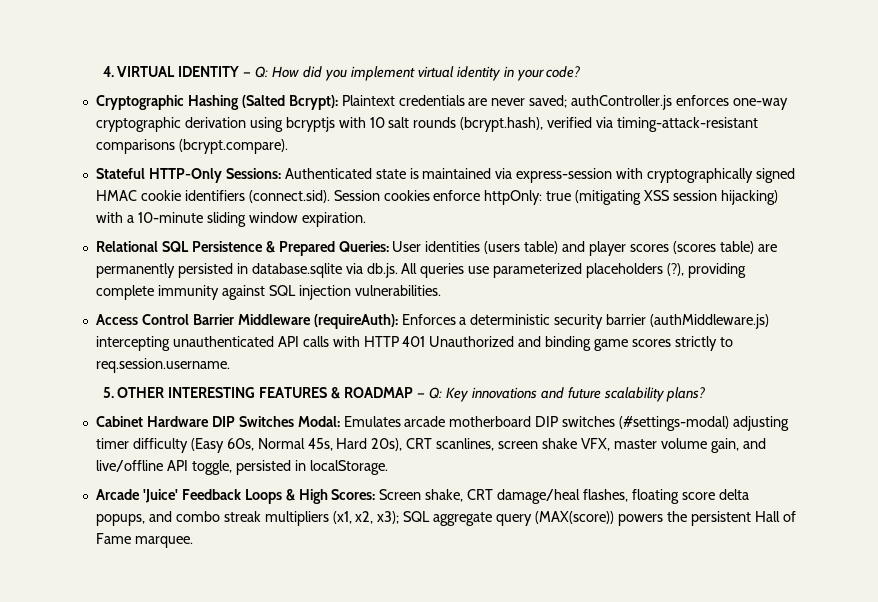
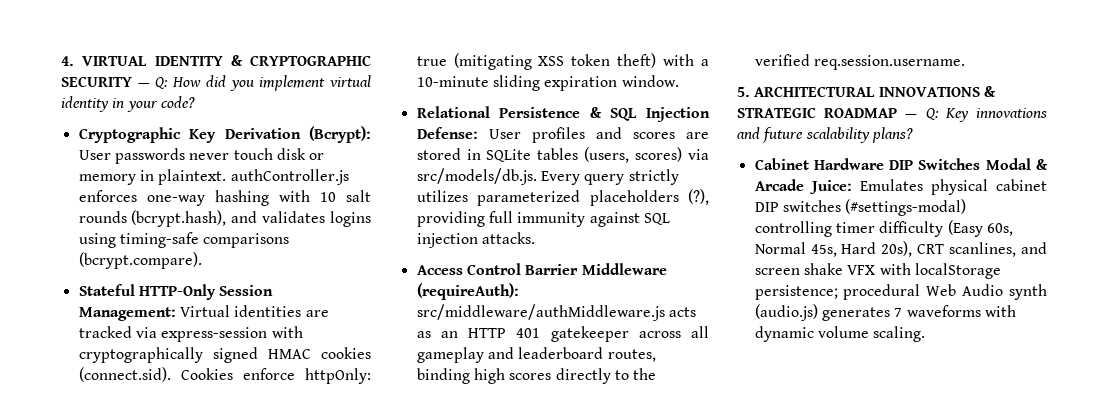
- 4. VIRTUAL IDENTITY — Q: How did you implement virtual identity in your code?
+ 4. VIRTUAL IDENTITY & CRYPTOGRAPHIC SECURITY — Q: How did you implement virtual identity in your code?
- Cryptographic Hashing (Salted Bcrypt): Plaintext credentials are never saved; authController.js enforces one-way cryptographic derivation using bcryptjs with 10 salt rounds (bcrypt.hash), verified via timing-attack-resistant comparisons (bcrypt.compare).
+ Cryptographic Key Derivation (Bcrypt): User passwords never touch disk or memory in plaintext. authController.js enforces one-way hashing with 10 salt rounds (bcrypt.hash), and validates logins using timing-safe comparisons (bcrypt.compare).
- Stateful HTTP-Only Sessions: Authenticated state is maintained via express-session with cryptographically signed HMAC cookie identifiers (connect.sid). Session cookies enforce httpOnly: true (mitigating XSS session hijacking) with a 10-minute sliding window expiration.
+ Stateful HTTP-Only Session Management: Virtual identities are tracked via express-session with cryptographically signed HMAC cookies (connect.sid). Cookies enforce httpOnly: true (mitigating XSS token theft) with a 10-minute sliding expiration window.
- Relational SQL Persistence & Prepared Queries: User identities (users table) and player scores (scores table) are permanently persisted in database.sqlite via db.js. All queries use parameterized placeholders (?), providing complete immunity against SQL injection vulnerabilities.
+ Relational Persistence & SQL Injection Defense: User profiles and scores are stored in SQLite tables (users, scores) via src/models/db.js. Every query strictly utilizes parameterized placeholders (?), providing full immunity against SQL injection attacks.
- Access Control Barrier Middleware (requireAuth): Enforces a deterministic security barrier (authMiddleware.js) intercepting unauthenticated API calls with HTTP 401 Unauthorized and binding game scores strictly to req.session.username.
- 5. OTHER INTERESTING FEATURES & ROADMAP — Q: Key innovations and future scalability plans?
+ Access Control Barrier Middleware (requireAuth): src/middleware/authMiddleware.js acts as an HTTP 401 gatekeeper across all gameplay and leaderboard routes, binding high scores directly to the verified req.session.username.
+ 5. ARCHITECTURAL INNOVATIONS & STRATEGIC ROADMAP — Q: Key innovations and future scalability plans?
- Cabinet Hardware DIP Switches Modal: Emulates arcade motherboard DIP switches (#settings-modal) adjusting timer difficulty (Easy 60s, Normal 45s, Hard 20s), CRT scanlines, screen shake VFX, master volume gain, and live/offline API toggle, persisted in localStorage.
- Arcade 'Juice' Feedback Loops & High Scores: Screen shake, CRT damage/heal flashes, floating score delta popups, and combo streak multipliers (x1, x2, x3); SQL aggregate query (MAX(score)) powers the persistent Hall of Fame marquee.
+ Cabinet Hardware DIP Switches Modal & Arcade Juice: Emulates physical cabinet DIP switches (#settings-modal) controlling timer difficulty (Easy 60s, Normal 45s, Hard 20s), CRT scanlines, and screen shake VFX with localStorage persistence; procedural Web Audio synth (audio.js) generates 7 waveforms with dynamic volume scaling.

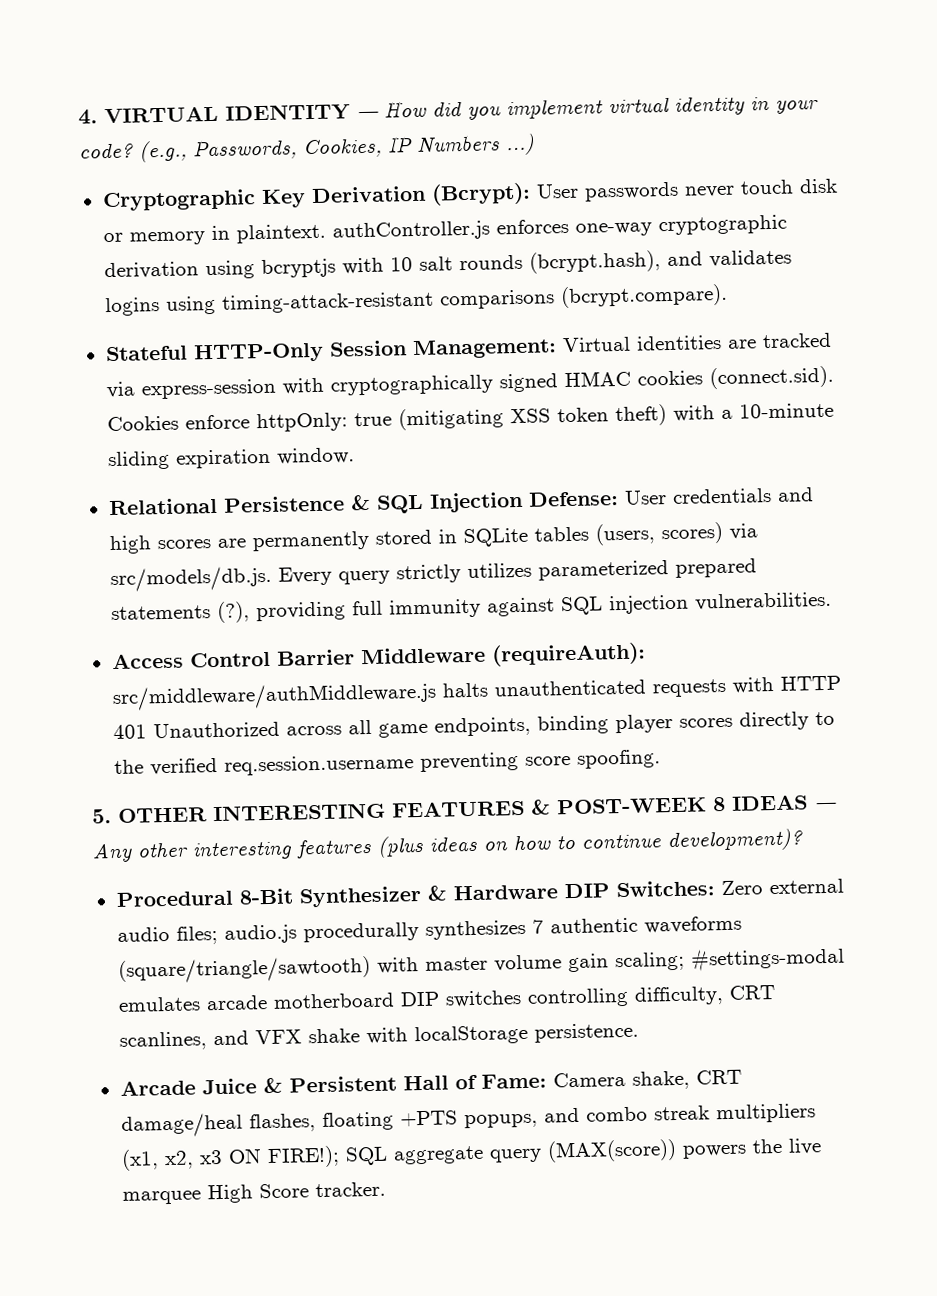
- 4. VIRTUAL IDENTITY & CRYPTOGRAPHIC SECURITY — Q: How did you implement virtual identity in your code?
+ 4. VIRTUAL IDENTITY — How did you implement virtual identity in your code? (e.g., Passwords, Cookies, IP Numbers …)
- Cryptographic Key Derivation (Bcrypt): User passwords never touch disk or memory in plaintext. authController.js enforces one-way hashing with 10 salt rounds (bcrypt.hash), and validates logins using timing-safe comparisons (bcrypt.compare).
+ Cryptographic Key Derivation (Bcrypt): User passwords never touch disk or memory in plaintext. authController.js enforces one-way cryptographic derivation using bcryptjs with 10 salt rounds (bcrypt.hash), and validates logins using timing-attack-resistant comparisons (bcrypt.compare).
- Relational Persistence & SQL Injection Defense: User profiles and scores are stored in SQLite tables (users, scores) via src/models/db.js. Every query strictly utilizes parameterized placeholders (?), providing full immunity against SQL injection attacks.
+ Relational Persistence & SQL Injection Defense: User credentials and high scores are permanently stored in SQLite tables (users, scores) via src/models/db.js. Every query strictly utilizes parameterized prepared statements (?), providing full immunity against SQL injection vulnerabilities.
- Access Control Barrier Middleware (requireAuth): src/middleware/authMiddleware.js acts as an HTTP 401 gatekeeper across all gameplay and leaderboard routes, binding high scores directly to the verified req.session.username.
- 5. ARCHITECTURAL INNOVATIONS & STRATEGIC ROADMAP — Q: Key innovations and future scalability plans?
- Cabinet Hardware DIP Switches Modal & Arcade Juice: Emulates physical cabinet DIP switches (#settings-modal) controlling timer difficulty (Easy 60s, Normal 45s, Hard 20s), CRT scanlines, and screen shake VFX with localStorage persistence; procedural Web Audio synth (audio.js) generates 7 waveforms with dynamic volume scaling.
+ Access Control Barrier Middleware (requireAuth): src/middleware/authMiddleware.js halts unauthenticated requests with HTTP 401 Unauthorized across all game endpoints, binding player scores directly to the verified req.session.username preventing score spoofing.
+ 5. OTHER INTERESTING FEATURES & POST-WEEK 8 IDEAS — Any other interesting features (plus ideas on how to continue development)?
+ Procedural 8-Bit Synthesizer & Hardware DIP Switches: Zero external audio files; audio.js procedurally synthesizes 7 authentic waveforms (square/triangle/sawtooth) with master volume gain scaling; #settings-modal emulates arcade motherboard DIP switches controlling difficulty, CRT scanlines, and VFX shake with localStorage persistence.
+ Arcade Juice & Persistent Hall of Fame: Camera shake, CRT damage/heal flashes, floating +PTS popups, and combo streak multipliers (x1, x2, x3 ON FIRE!); SQL aggregate query (MAX(score)) powers the live marquee High Score tracker.

